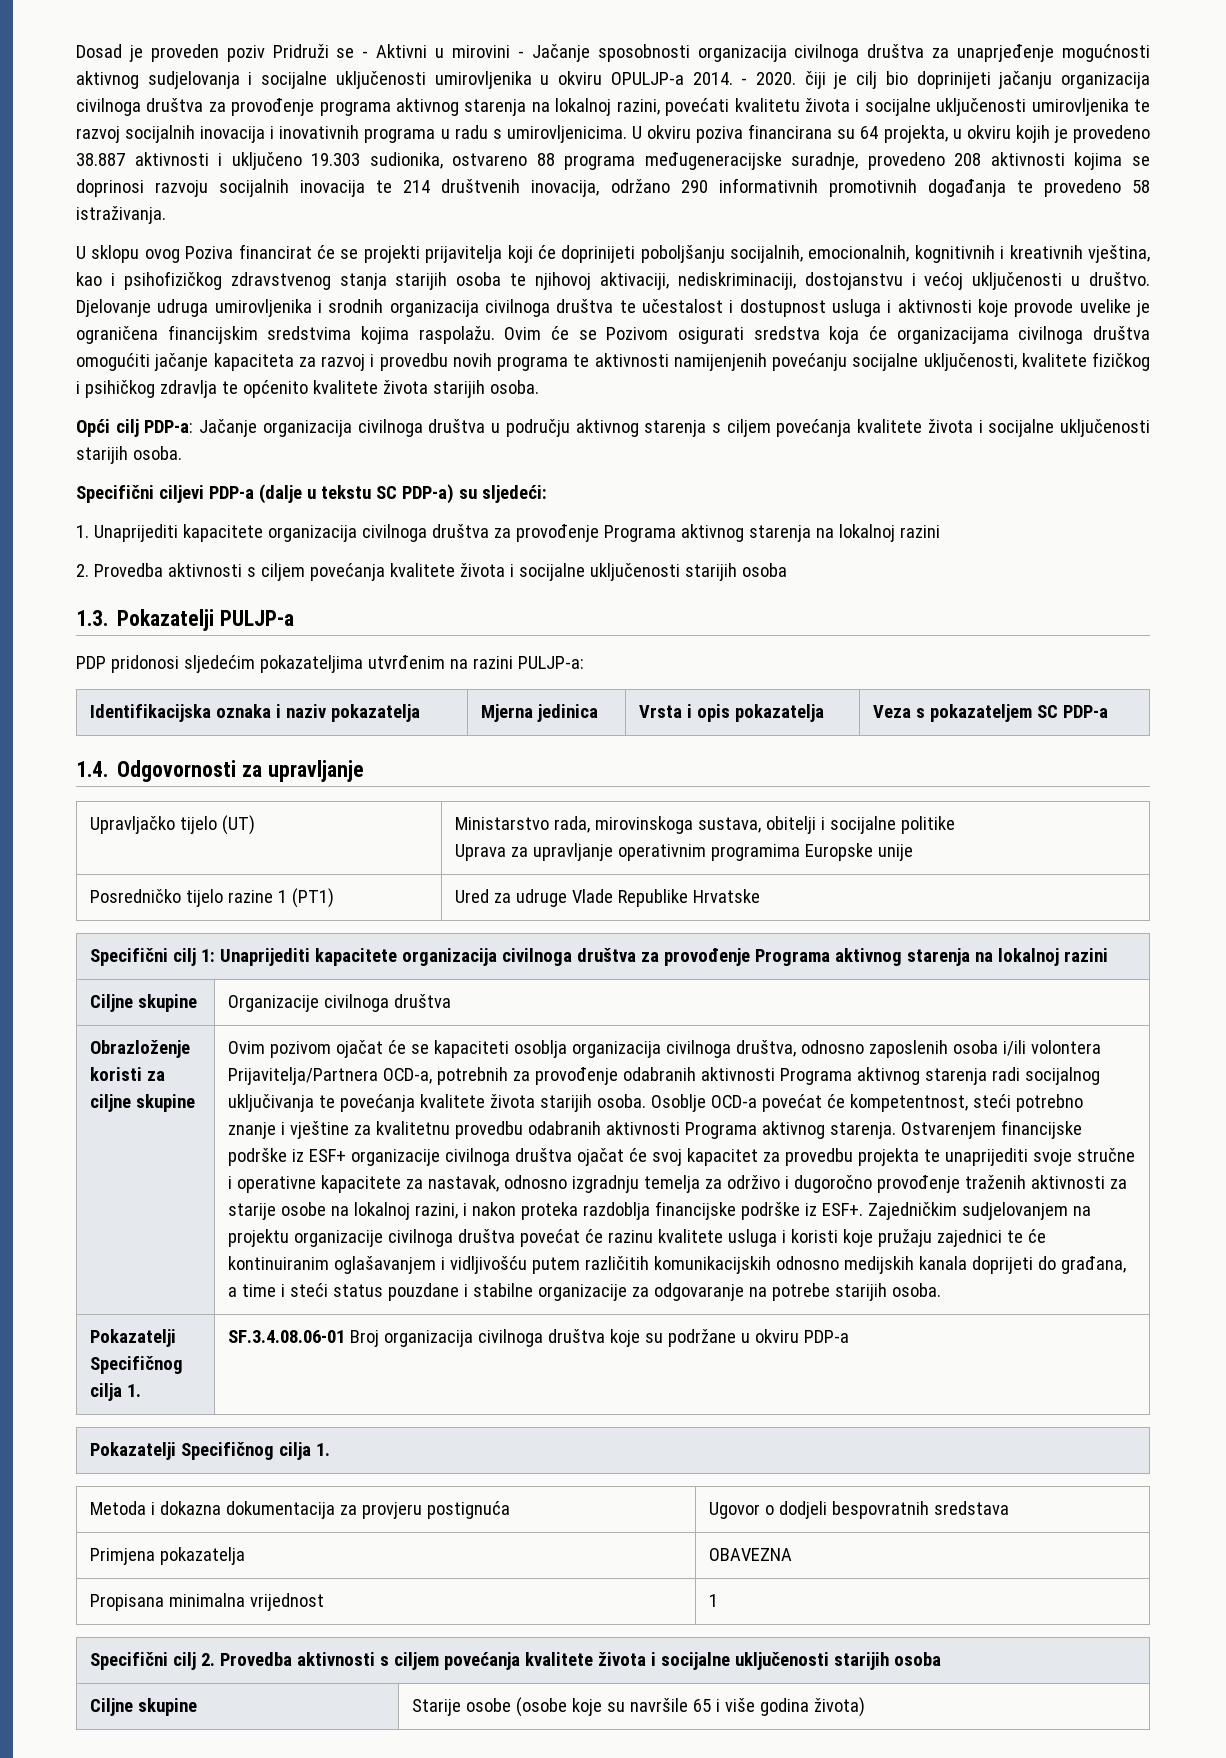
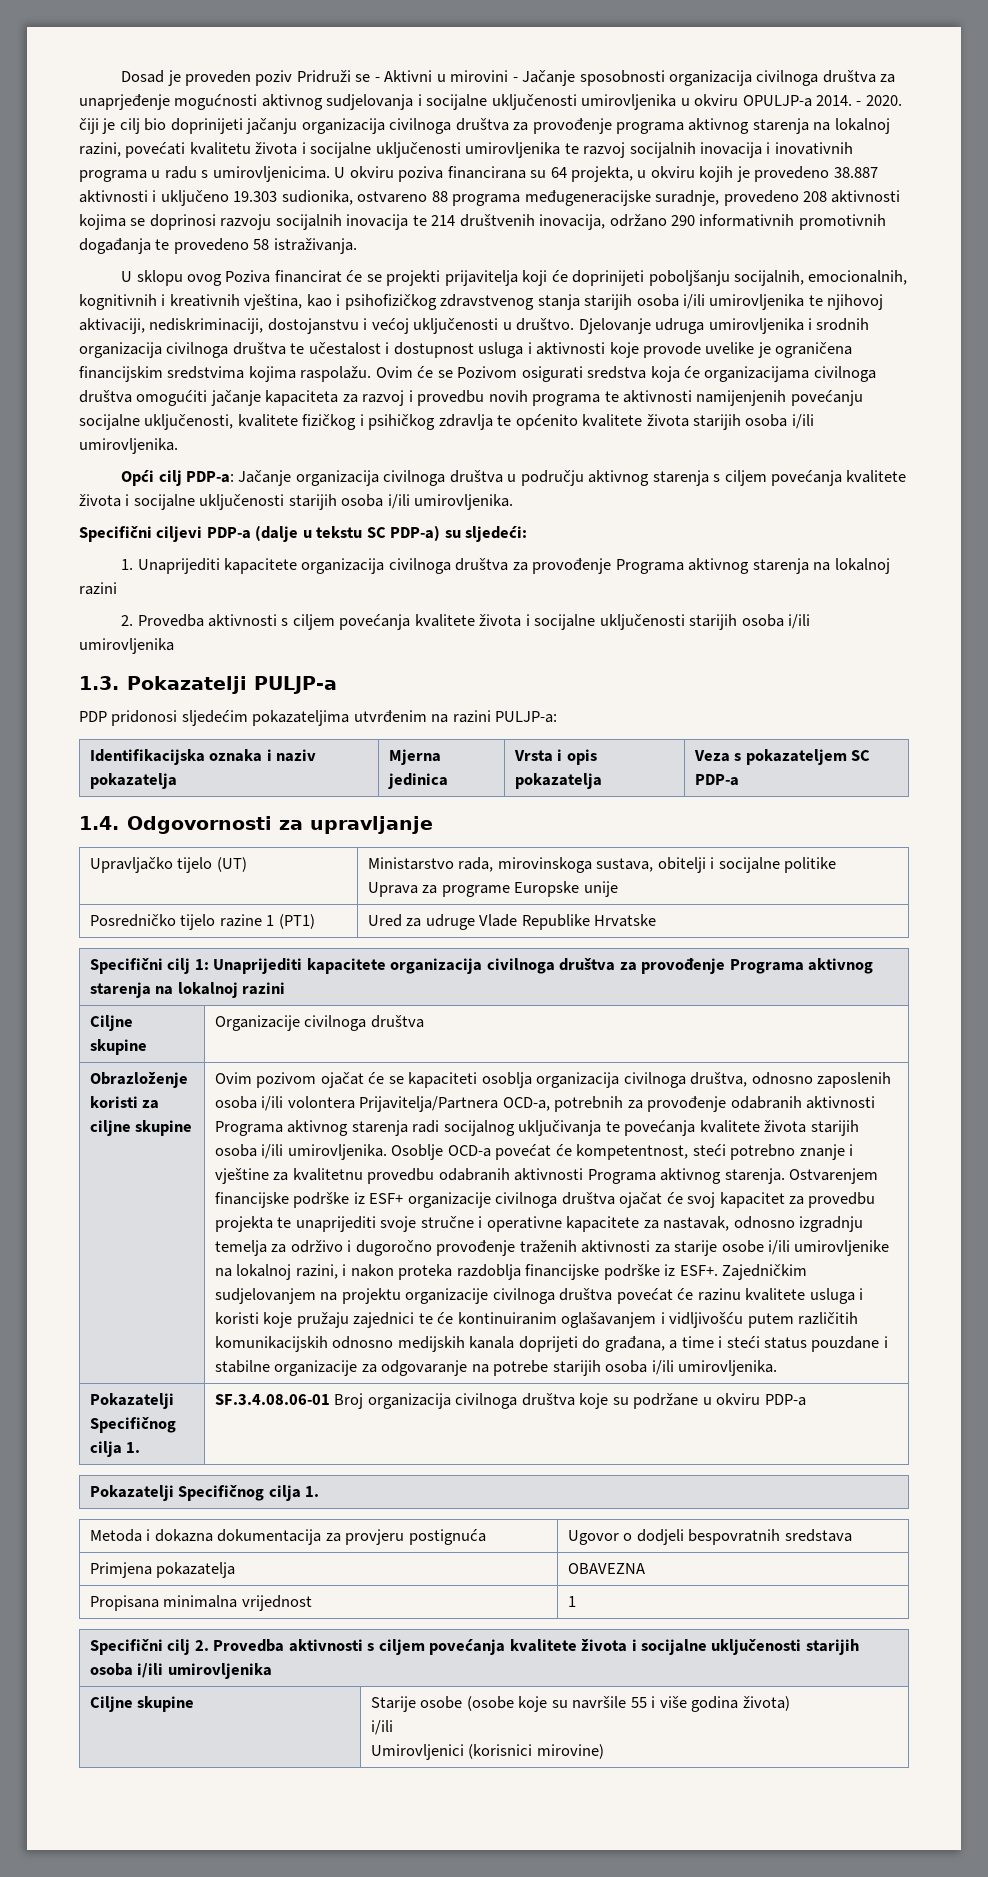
- U sklopu ovog Poziva financirat će se projekti prijavitelja koji će doprinijeti poboljšanju socijalnih, emocionalnih, kognitivnih i kreativnih vještina, kao i psihofizičkog zdravstvenog stanja starijih osoba te njihovoj aktivaciji, nediskriminaciji, dostojanstvu i većoj uključenosti u društvo.
+ U sklopu ovog Poziva financirat će se projekti prijavitelja koji će doprinijeti poboljšanju socijalnih, emocionalnih, kognitivnih i kreativnih vještina, kao i psihofizičkog zdravstvenog stanja starijih osoba i/ili umirovljenika te njihovoj aktivaciji, nediskriminaciji, dostojanstvu i većoj uključenosti u društvo.
- Ovim će se Pozivom osigurati sredstva koja će organizacijama civilnoga društva omogućiti jačanje kapaciteta za razvoj i provedbu novih programa te aktivnosti namijenjenih povećanju socijalne uključenosti, kvalitete fizičkog i psihičkog zdravlja te općenito kvalitete života starijih osoba.
+ Ovim će se Pozivom osigurati sredstva koja će organizacijama civilnoga društva omogućiti jačanje kapaciteta za razvoj i provedbu novih programa te aktivnosti namijenjenih povećanju socijalne uključenosti, kvalitete fizičkog i psihičkog zdravlja te općenito kvalitete života starijih osoba i/ili umirovljenika.
- Opći cilj PDP-a: Jačanje organizacija civilnoga društva u području aktivnog starenja s ciljem povećanja kvalitete života i socijalne uključenosti starijih osoba.
+ Opći cilj PDP-a: Jačanje organizacija civilnoga društva u području aktivnog starenja s ciljem povećanja kvalitete života i socijalne uključenosti starijih osoba i/ili umirovljenika.
  1. Unaprijediti kapacitete organizacija civilnoga društva za provođenje Programa aktivnog starenja na lokalnoj razini
- 2. Provedba aktivnosti s ciljem povećanja kvalitete života i socijalne uključenosti starijih osoba
+ 2. Provedba aktivnosti s ciljem povećanja kvalitete života i socijalne uključenosti starijih osoba i/ili umirovljenika
  Upravljačko tijelo (UT) | Ministarstvo rada, mirovinskoga sustava, obitelji i socijalne politike
- Uprava za upravljanje operativnim programima Europske unije
+ Uprava za programe Europske unije
- Ovim pozivom ojačat će se kapaciteti osoblja organizacija civilnoga društva, odnosno zaposlenih osoba i/ili volontera Prijavitelja/Partnera OCD-a, potrebnih za provođenje odabranih aktivnosti Programa aktivnog starenja radi socijalnog uključivanja te povećanja kvalitete života starijih osoba.
+ Ovim pozivom ojačat će se kapaciteti osoblja organizacija civilnoga društva, odnosno zaposlenih osoba i/ili volontera Prijavitelja/Partnera OCD-a, potrebnih za provođenje odabranih aktivnosti Programa aktivnog starenja radi socijalnog uključivanja te povećanja kvalitete života starijih osoba i/ili umirovljenika.
- Ostvarenjem financijske podrške iz ESF+ organizacije civilnoga društva ojačat će svoj kapacitet za provedbu projekta te unaprijediti svoje stručne i operativne kapacitete za nastavak, odnosno izgradnju temelja za održivo i dugoročno provođenje traženih aktivnosti za starije osobe na lokalnoj razini, i nakon proteka razdoblja financijske podrške iz ESF+.
+ Ostvarenjem financijske podrške iz ESF+ organizacije civilnoga društva ojačat će svoj kapacitet za provedbu projekta te unaprijediti svoje stručne i operativne kapacitete za nastavak, odnosno izgradnju temelja za održivo i dugoročno provođenje traženih aktivnosti za starije osobe i/ili umirovljenike na lokalnoj razini, i nakon proteka razdoblja financijske podrške iz ESF+.
- Zajedničkim sudjelovanjem na projektu organizacije civilnoga društva povećat će razinu kvalitete usluga i koristi koje pružaju zajednici te će kontinuiranim oglašavanjem i vidljivošću putem različitih komunikacijskih odnosno medijskih kanala doprijeti do građana, a time i steći status pouzdane i stabilne organizacije za odgovaranje na potrebe starijih osoba.
+ Zajedničkim sudjelovanjem na projektu organizacije civilnoga društva povećat će razinu kvalitete usluga i koristi koje pružaju zajednici te će kontinuiranim oglašavanjem i vidljivošću putem različitih komunikacijskih odnosno medijskih kanala doprijeti do građana, a time i steći status pouzdane i stabilne organizacije za odgovaranje na potrebe starijih osoba i/ili umirovljenika.
- Specifični cilj 2. Provedba aktivnosti s ciljem povećanja kvalitete života i socijalne uključenosti starijih osoba
+ Specifični cilj 2. Provedba aktivnosti s ciljem povećanja kvalitete života i socijalne uključenosti starijih osoba i/ili umirovljenika
- Ciljne skupine | Starije osobe (osobe koje su navršile 65 i više godina života)
+ Ciljne skupine | Starije osobe (osobe koje su navršile 55 i više godina života)
+ i/ili
+ Umirovljenici (korisnici mirovine)

